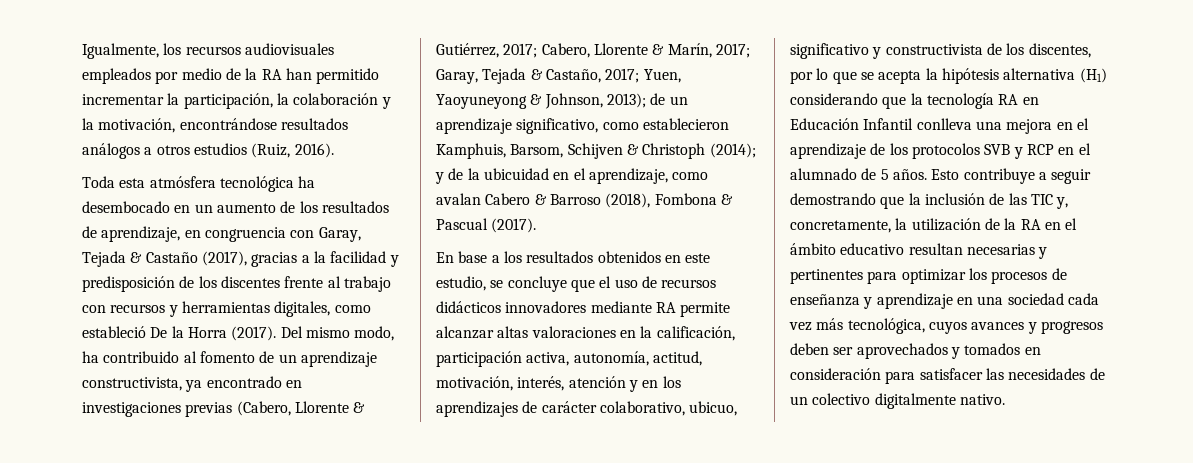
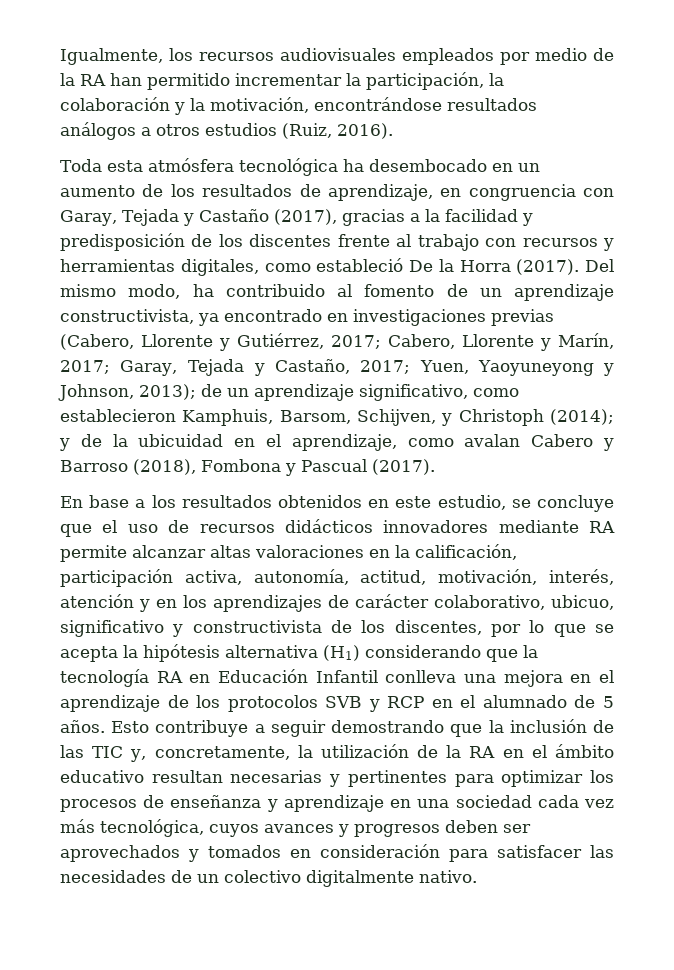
- Toda esta atmósfera tecnológica ha desembocado en un aumento de los resultados de aprendizaje, en congruencia con Garay, Tejada & Castaño (2017), gracias a la facilidad y predisposición de los discentes frente al trabajo con recursos y herramientas digitales, como estableció De la Horra (2017).
+ Toda esta atmósfera tecnológica ha desembocado en un aumento de los resultados de aprendizaje, en congruencia con Garay, Tejada y Castaño (2017), gracias a la facilidad y predisposición de los discentes frente al trabajo con recursos y herramientas digitales, como estableció De la Horra (2017).
- Del mismo modo, ha contribuido al fomento de un aprendizaje constructivista, ya encontrado en investigaciones previas (Cabero, Llorente & Gutiérrez, 2017; Cabero, Llorente & Marín, 2017; Garay, Tejada & Castaño, 2017; Yuen, Yaoyuneyong & Johnson, 2013); de un aprendizaje significativo, como establecieron Kamphuis, Barsom, Schijven & Christoph (2014); y de la ubicuidad en el aprendizaje, como avalan Cabero & Barroso (2018), Fombona & Pascual (2017).
+ Del mismo modo, ha contribuido al fomento de un aprendizaje constructivista, ya encontrado en investigaciones previas (Cabero, Llorente y Gutiérrez, 2017; Cabero, Llorente y Marín, 2017; Garay, Tejada y Castaño, 2017; Yuen, Yaoyuneyong y Johnson, 2013); de un aprendizaje significativo, como establecieron Kamphuis, Barsom, Schijven, y Christoph (2014); y de la ubicuidad en el aprendizaje, como avalan Cabero y Barroso (2018), Fombona y Pascual (2017).

